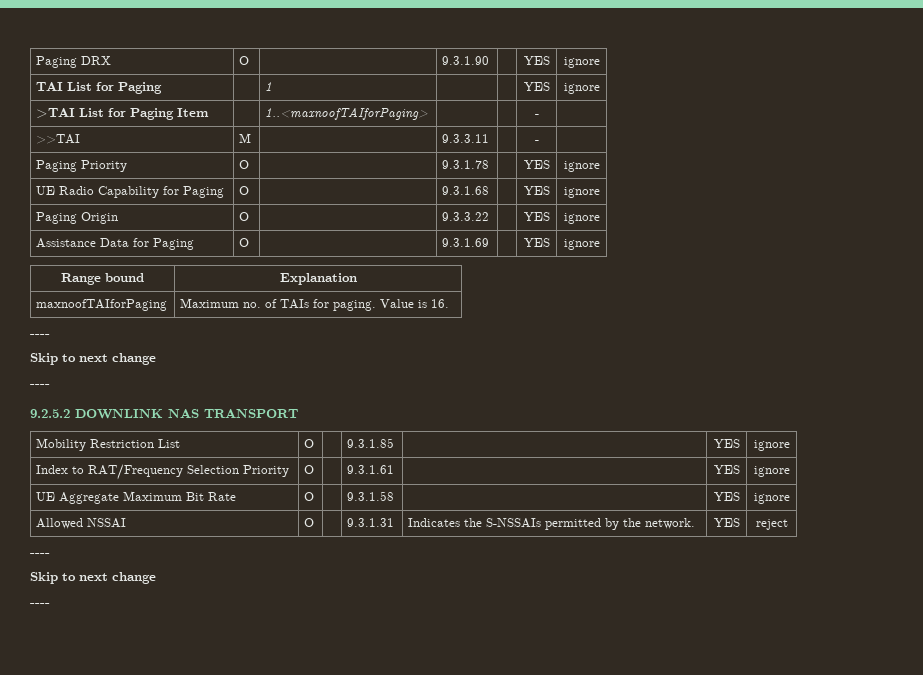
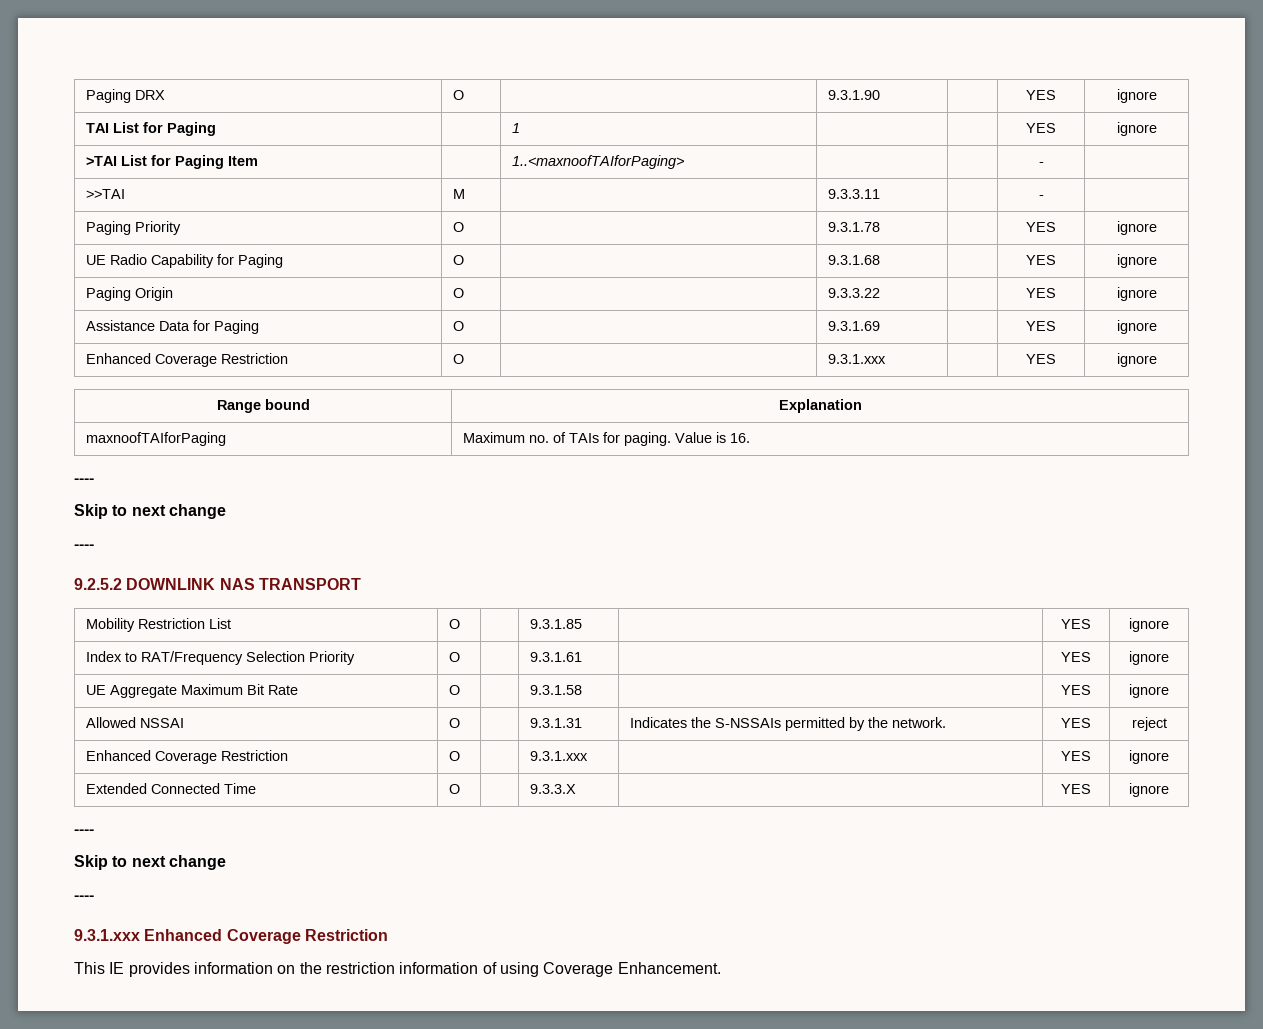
  Assistance Data for Paging | O | | 9.3.1.69 | | YES | ignore
+ Enhanced Coverage Restriction | O | | 9.3.1.xxx | | YES | ignore
  Allowed NSSAI | O | | 9.3.1.31 | Indicates the S-NSSAIs permitted by the network. | YES | reject
+ Enhanced Coverage Restriction | O | | 9.3.1.xxx | | YES | ignore
+ Extended Connected Time | O | | 9.3.3.X | | YES | ignore
  ----
  Skip to next change
  ----
+ 9.3.1.xxx Enhanced Coverage Restriction
+ This IE provides information on the restriction information of using Coverage Enhancement.

